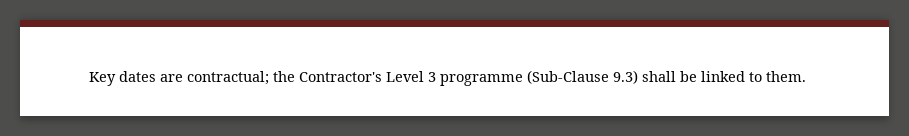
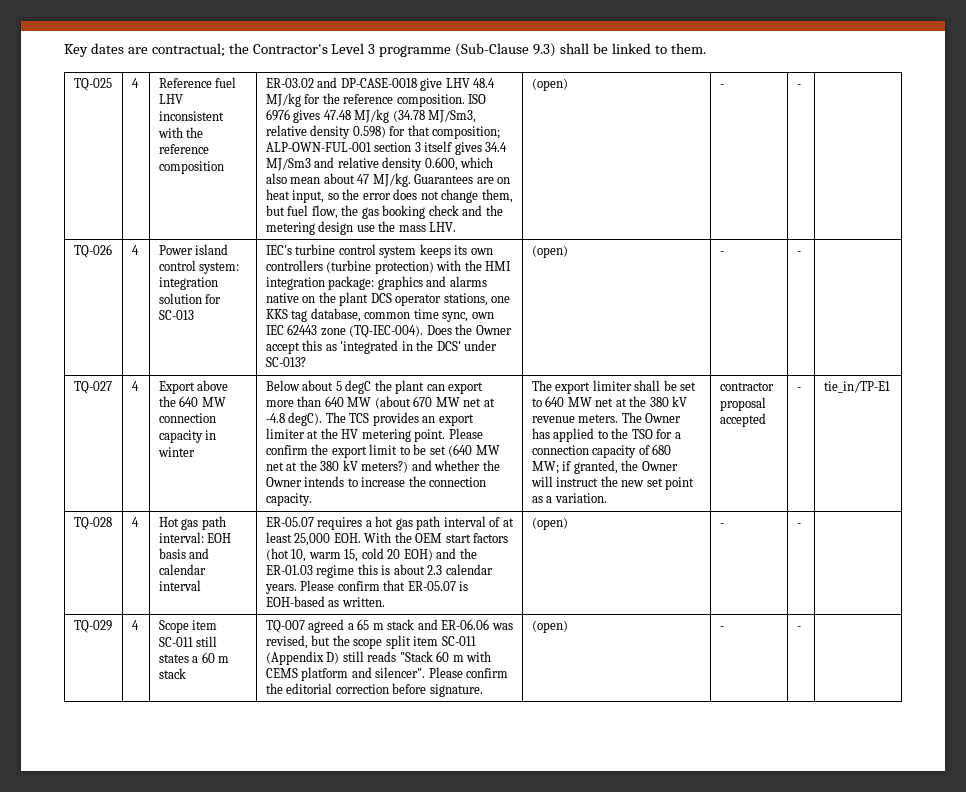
+ TQ-025 | 4 | Reference fuel LHV inconsistent with the reference composition | ER-03.02 and DP-CASE-0018 give LHV 48.4 MJ/kg for the reference composition. ISO 6976 gives 47.48 MJ/kg (34.78 MJ/Sm3, relative density 0.598) for that composition; ALP-OWN-FUL-001 section 3 itself gives 34.4 MJ/Sm3 and relative density 0.600, which also mean about 47 MJ/kg. Guarantees are on heat input, so the error does not change them, but fuel flow, the gas booking check and the metering design use the mass LHV. | (open) | - | - |
+ TQ-026 | 4 | Power island control system: integration solution for SC-013 | IEC's turbine control system keeps its own controllers (turbine protection) with the HMI integration package: graphics and alarms native on the plant DCS operator stations, one KKS tag database, common time sync, own IEC 62443 zone (TQ-IEC-004). Does the Owner accept this as 'integrated in the DCS' under SC-013? | (open) | - | - |
+ TQ-027 | 4 | Export above the 640 MW connection capacity in winter | Below about 5 degC the plant can export more than 640 MW (about 670 MW net at -4.8 degC). The TCS provides an export limiter at the HV metering point. Please confirm the export limit to be set (640 MW net at the 380 kV meters?) and whether the Owner intends to increase the connection capacity. | The export limiter shall be set to 640 MW net at the 380 kV revenue meters. The Owner has applied to the TSO for a connection capacity of 680 MW; if granted, the Owner will instruct the new set point as a variation. | contractor proposal accepted | - | tie_in/TP-E1
+ TQ-028 | 4 | Hot gas path interval: EOH basis and calendar interval | ER-05.07 requires a hot gas path interval of at least 25,000 EOH. With the OEM start factors (hot 10, warm 15, cold 20 EOH) and the ER-01.03 regime this is about 2.3 calendar years. Please confirm that ER-05.07 is EOH-based as written. | (open) | - | - |
+ TQ-029 | 4 | Scope item SC-011 still states a 60 m stack | TQ-007 agreed a 65 m stack and ER-06.06 was revised, but the scope split item SC-011 (Appendix D) still reads "Stack 60 m with CEMS platform and silencer". Please confirm the editorial correction before signature. | (open) | - | -

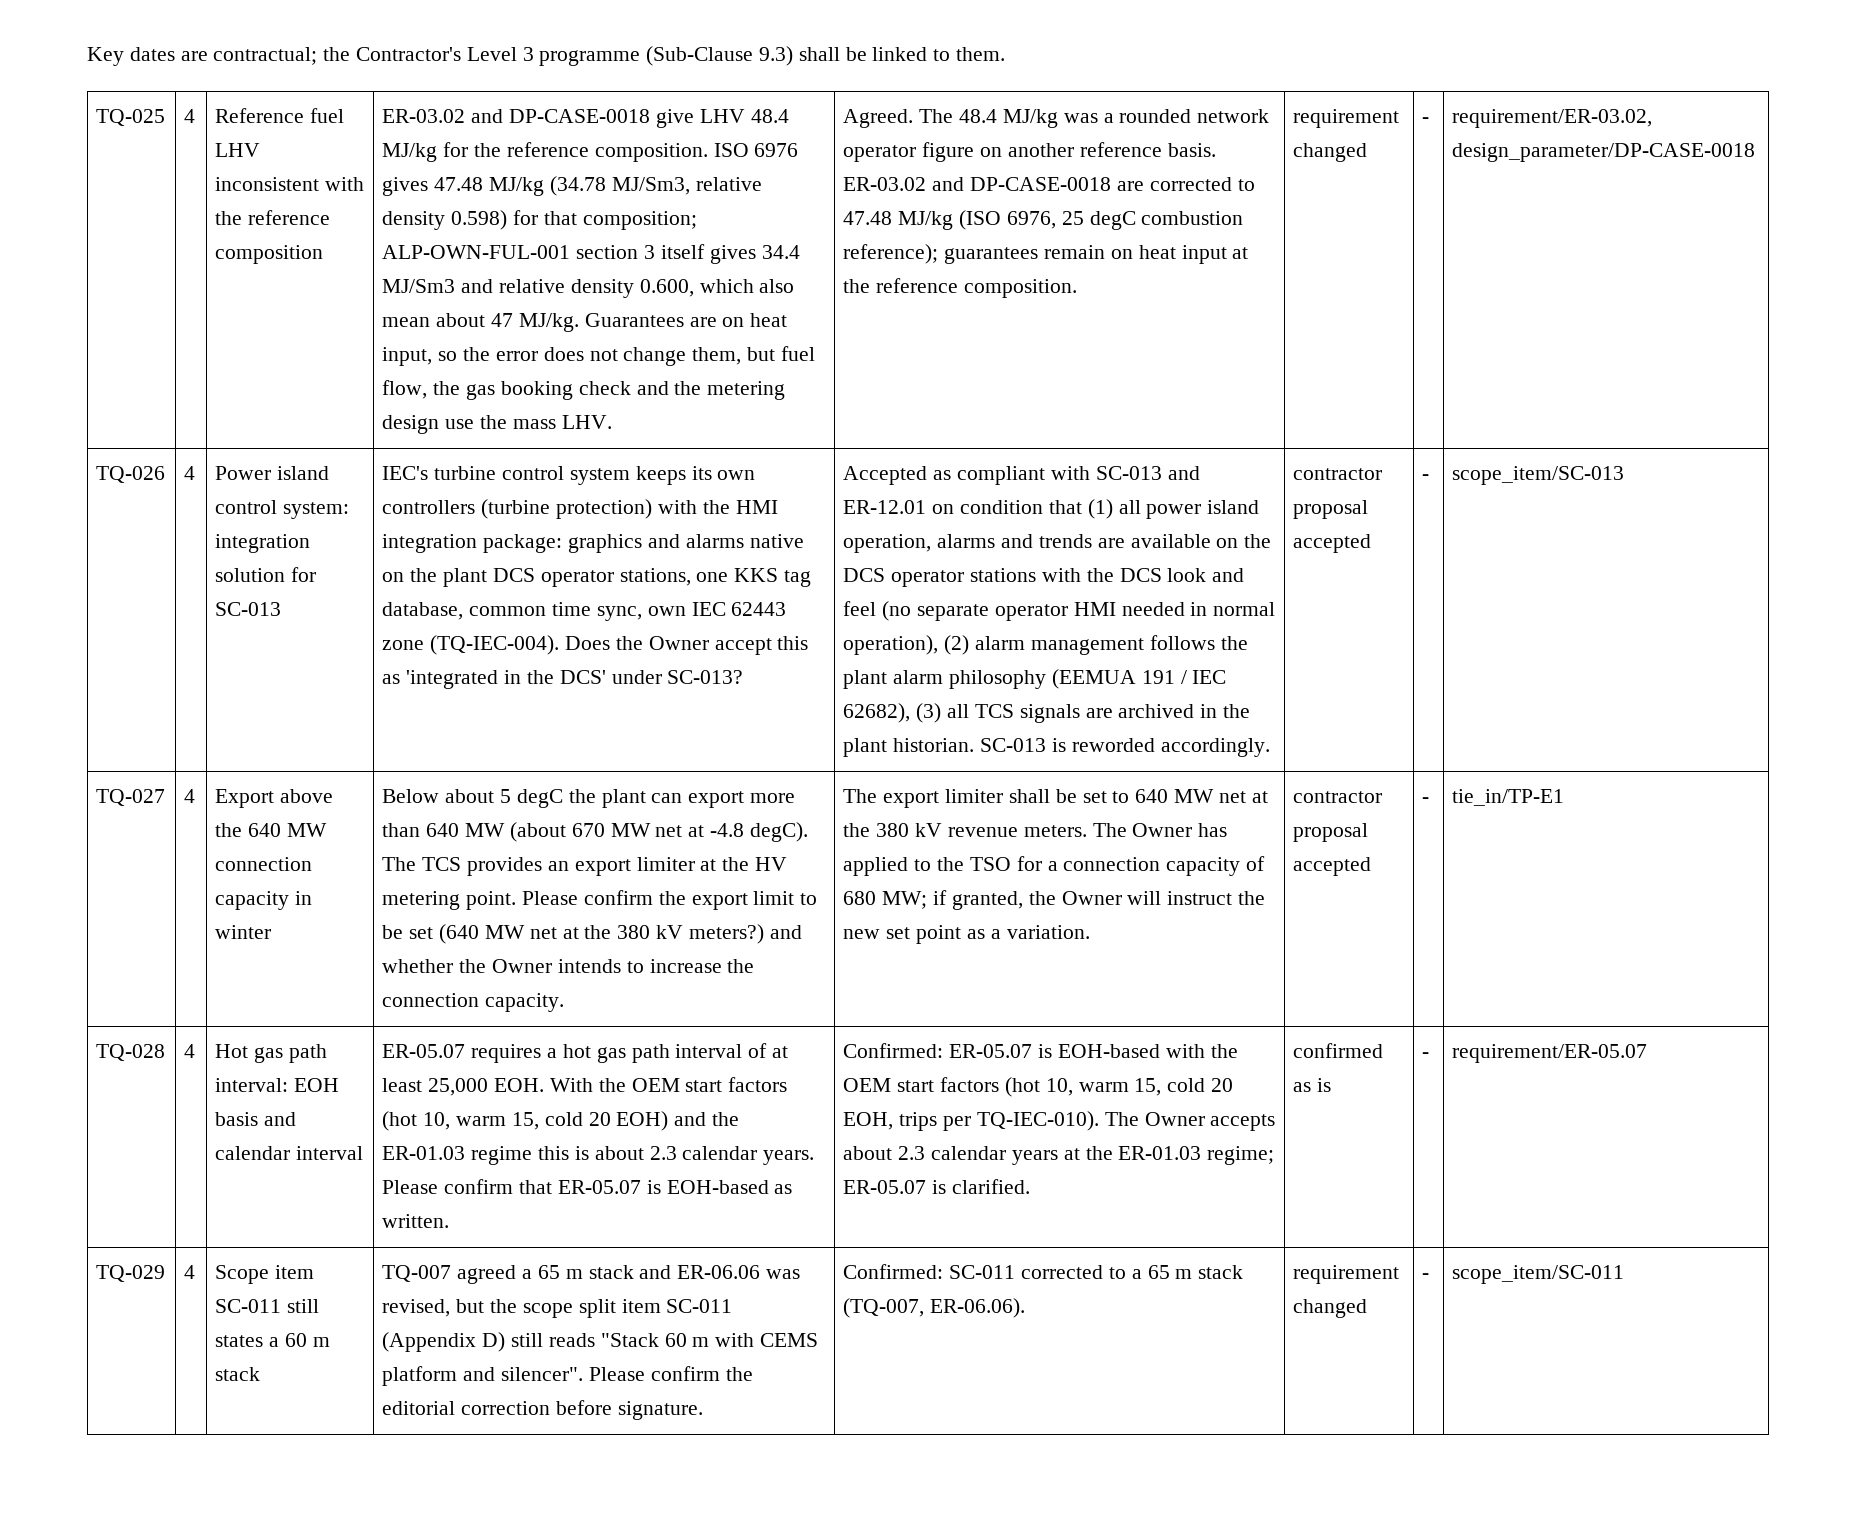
- Guarantees are on heat input, so the error does not change them, but fuel flow, the gas booking check and the metering design use the mass LHV. | (open) | - | -
+ Guarantees are on heat input, so the error does not change them, but fuel flow, the gas booking check and the metering design use the mass LHV. | Agreed. The 48.4 MJ/kg was a rounded network operator figure on another reference basis. ER-03.02 and DP-CASE-0018 are corrected to 47.48 MJ/kg (ISO 6976, 25 degC combustion reference); guarantees remain on heat input at the reference composition. | requirement changed | - | requirement/ER-03.02, design_parameter/DP-CASE-0018
- Does the Owner accept this as 'integrated in the DCS' under SC-013? | (open) | - | -
+ Does the Owner accept this as 'integrated in the DCS' under SC-013? | Accepted as compliant with SC-013 and ER-12.01 on condition that (1) all power island operation, alarms and trends are available on the DCS operator stations with the DCS look and feel (no separate operator HMI needed in normal operation), (2) alarm management follows the plant alarm philosophy (EEMUA 191 / IEC 62682), (3) all TCS signals are archived in the plant historian. SC-013 is reworded accordingly. | contractor proposal accepted | - | scope_item/SC-013
- Please confirm that ER-05.07 is EOH-based as written. | (open) | - | -
+ Please confirm that ER-05.07 is EOH-based as written. | Confirmed: ER-05.07 is EOH-based with the OEM start factors (hot 10, warm 15, cold 20 EOH, trips per TQ-IEC-010). The Owner accepts about 2.3 calendar years at the ER-01.03 regime; ER-05.07 is clarified. | confirmed as is | - | requirement/ER-05.07
- Please confirm the editorial correction before signature. | (open) | - | -
+ Please confirm the editorial correction before signature. | Confirmed: SC-011 corrected to a 65 m stack (TQ-007, ER-06.06). | requirement changed | - | scope_item/SC-011

